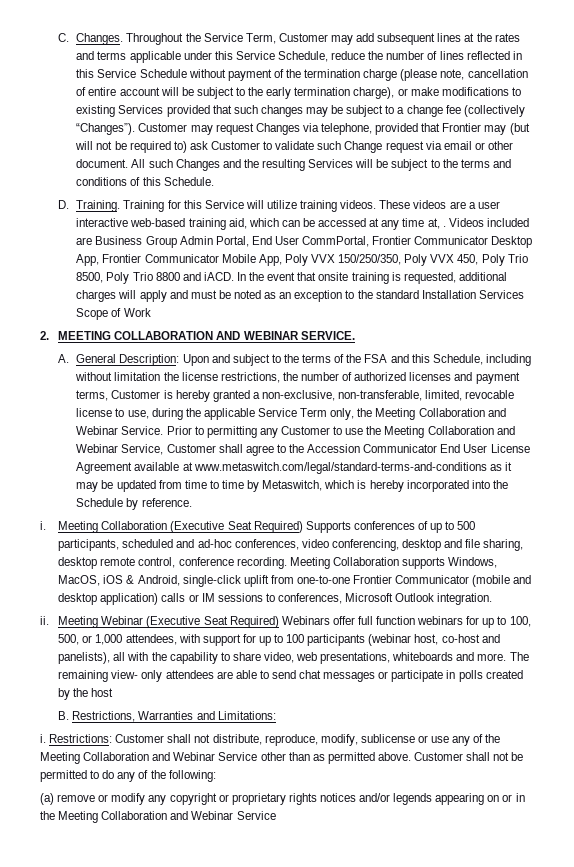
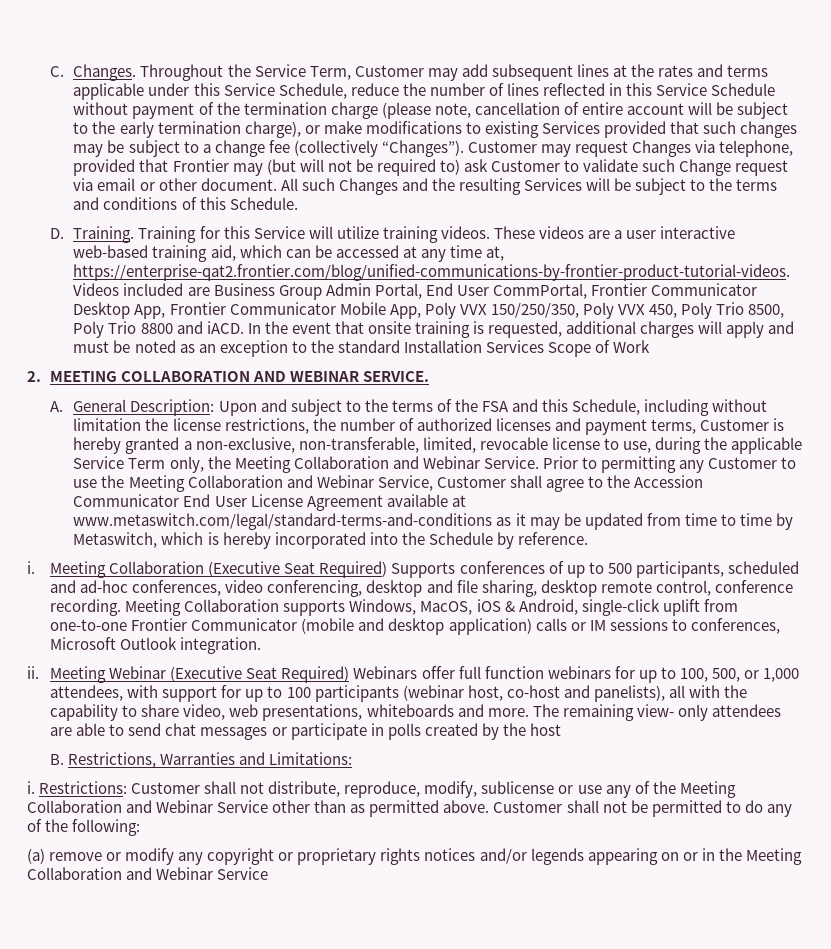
- These videos are a user interactive web-based training aid, which can be accessed at any time at, . Videos included are Business Group Admin Portal, End User CommPortal, Frontier Communicator Desktop App, Frontier Communicator Mobile App, Poly VVX 150/250/350, Poly VVX 450, Poly Trio 8500, Poly Trio 8800 and iACD.
+ These videos are a user interactive web-based training aid, which can be accessed at any time at, https://enterprise-qat2.frontier.com/blog/unified-communications-by-frontier-product-tutorial-videos. Videos included are Business Group Admin Portal, End User CommPortal, Frontier Communicator Desktop App, Frontier Communicator Mobile App, Poly VVX 150/250/350, Poly VVX 450, Poly Trio 8500, Poly Trio 8800 and iACD.

